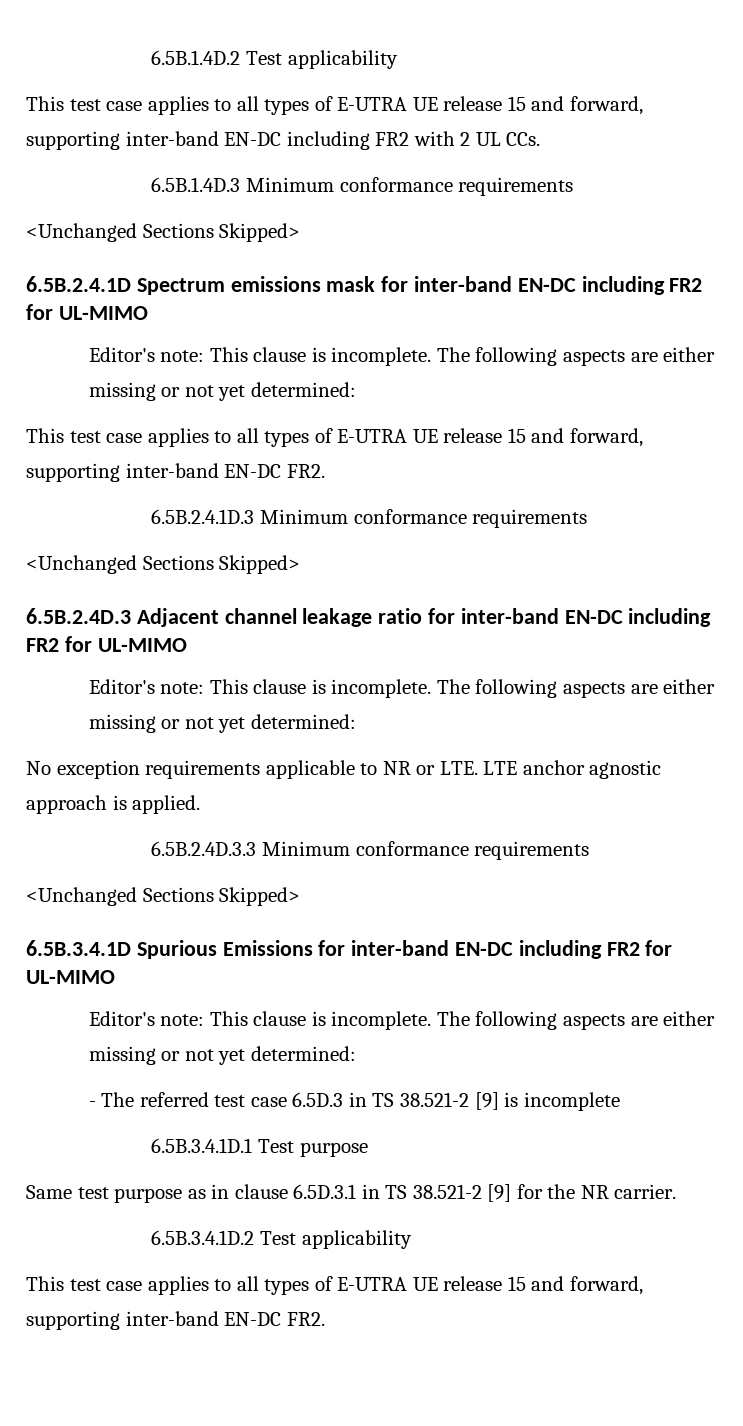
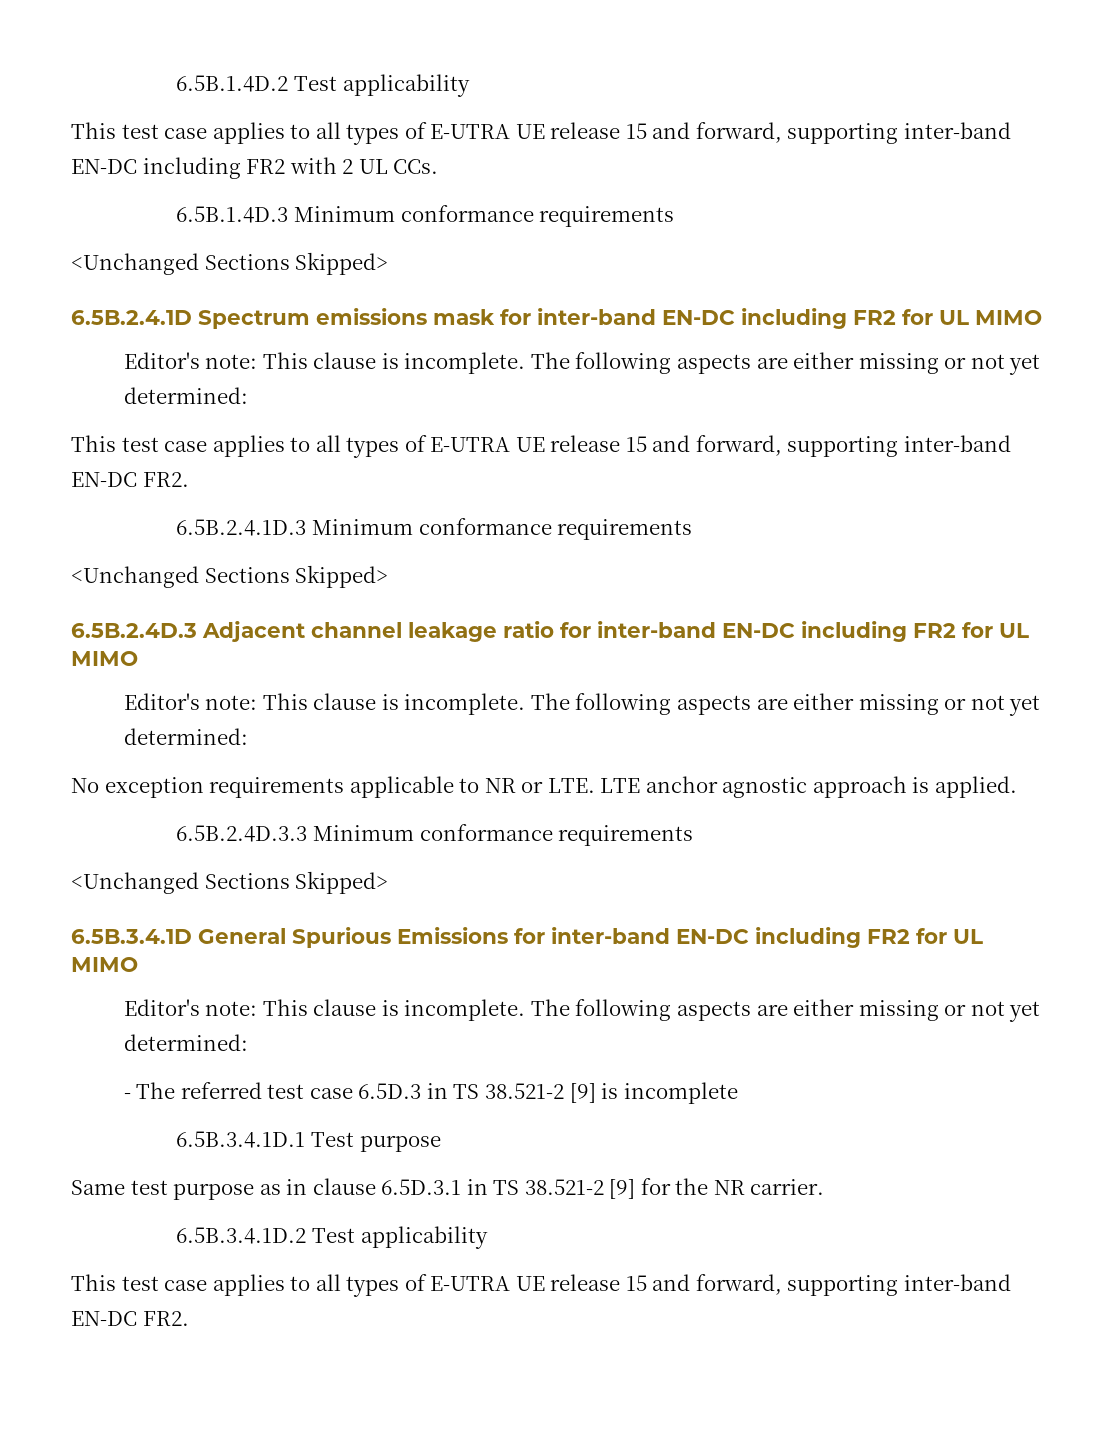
- 6.5B.2.4.1D Spectrum emissions mask for inter-band EN-DC including FR2 for UL-MIMO
+ 6.5B.2.4.1D Spectrum emissions mask for inter-band EN-DC including FR2 for UL MIMO
- 6.5B.2.4D.3 Adjacent channel leakage ratio for inter-band EN-DC including FR2 for UL-MIMO
+ 6.5B.2.4D.3 Adjacent channel leakage ratio for inter-band EN-DC including FR2 for UL MIMO
- 6.5B.3.4.1D Spurious Emissions for inter-band EN-DC including FR2 for UL-MIMO
+ 6.5B.3.4.1D General Spurious Emissions for inter-band EN-DC including FR2 for UL MIMO

